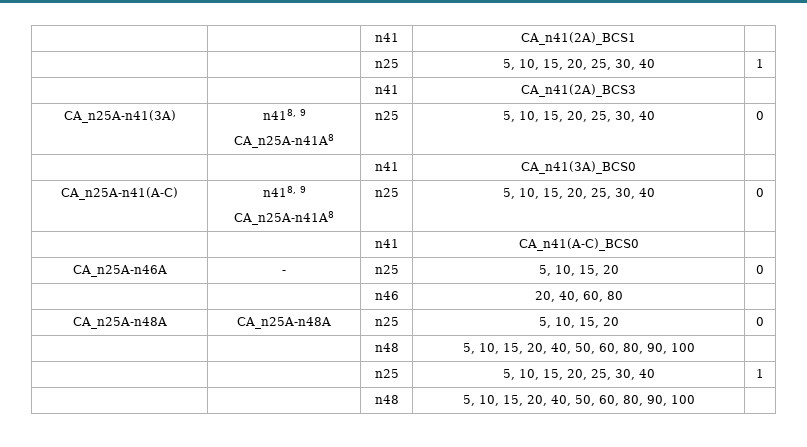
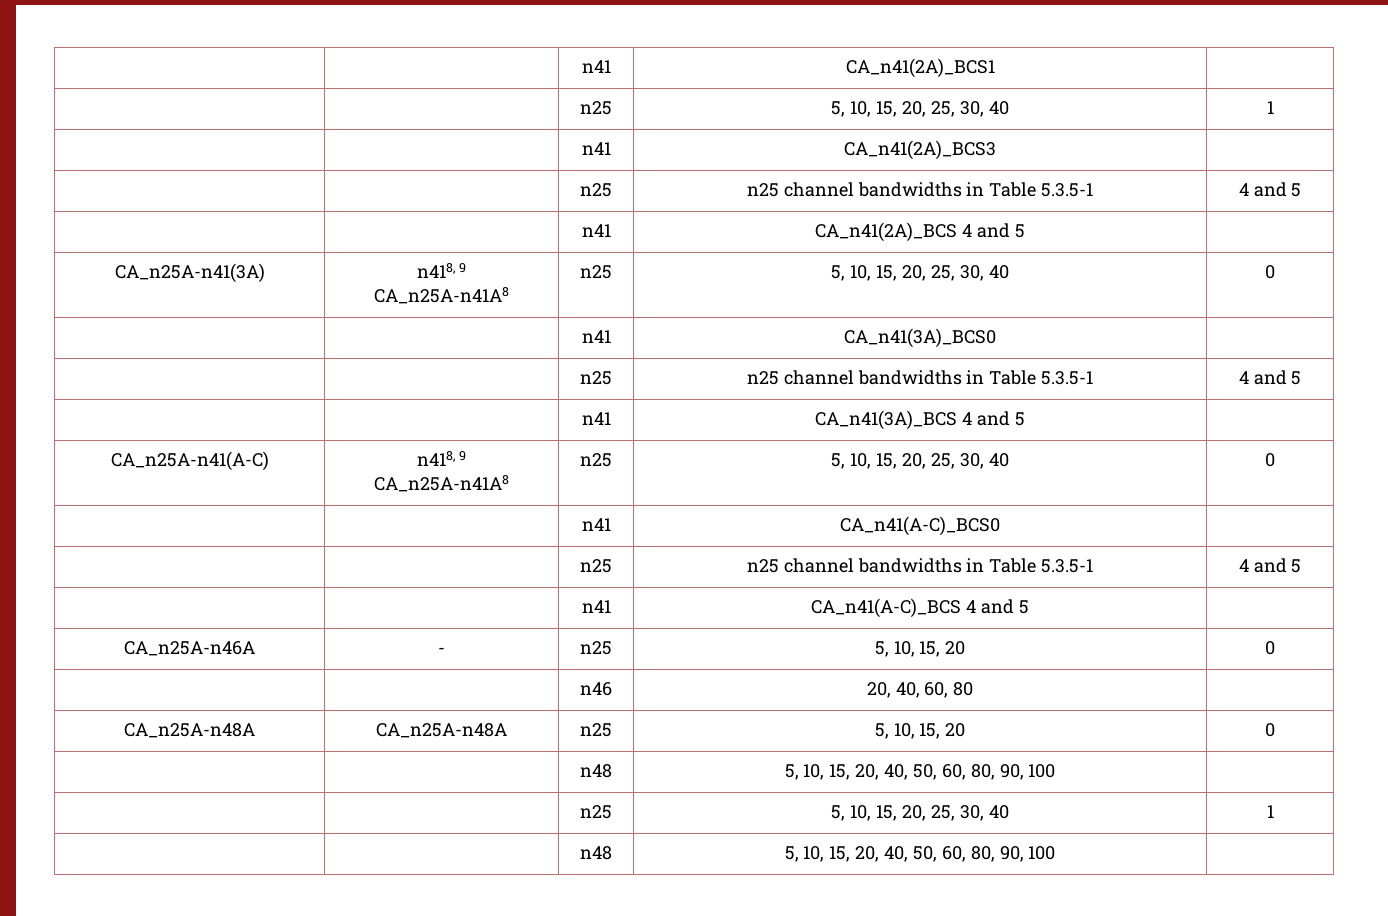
  | | n41 | CA_n41(2A)_BCS3 |
+ | | n25 | n25 channel bandwidths in Table 5.3.5-1 | 4 and 5
+ | | n41 | CA_n41(2A)_BCS 4 and 5 |
  | | n41 | CA_n41(3A)_BCS0 |
+ | | n25 | n25 channel bandwidths in Table 5.3.5-1 | 4 and 5
+ | | n41 | CA_n41(3A)_BCS 4 and 5 |
  | | n41 | CA_n41(A-C)_BCS0 |
+ | | n25 | n25 channel bandwidths in Table 5.3.5-1 | 4 and 5
+ | | n41 | CA_n41(A-C)_BCS 4 and 5 |

